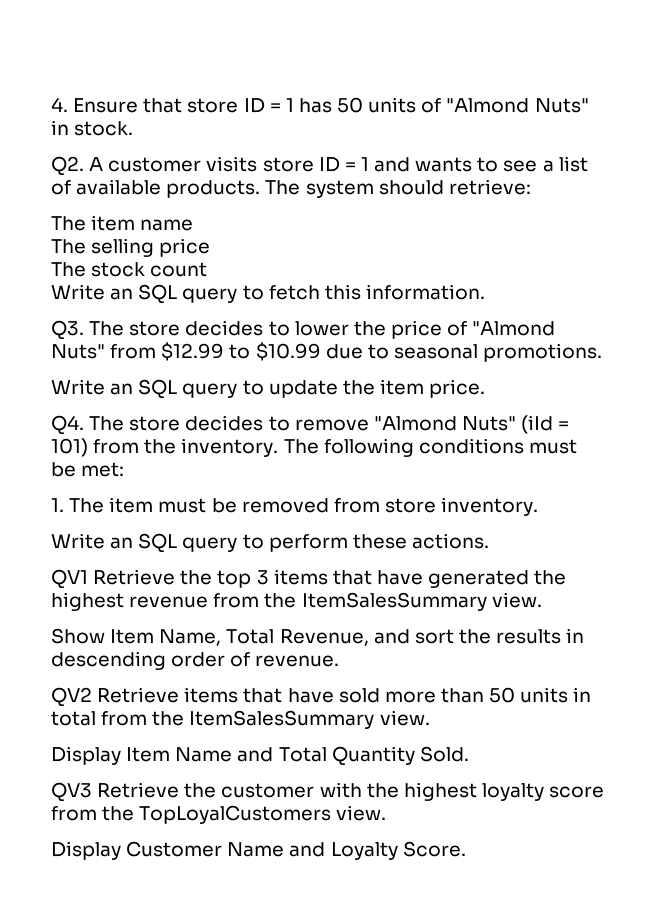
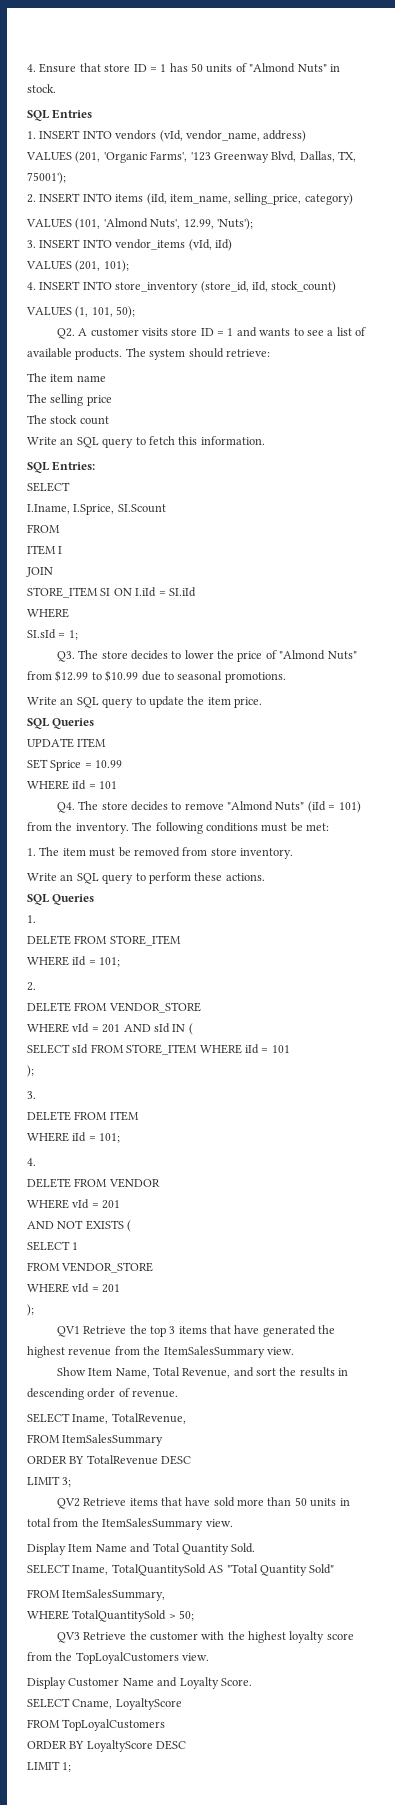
+ SQL Entries
+ 1. INSERT INTO vendors (vId, vendor_name, address)
+ VALUES (201, 'Organic Farms', '123 Greenway Blvd, Dallas, TX, 75001');
+ 2. INSERT INTO items (iId, item_name, selling_price, category)
+ VALUES (101, 'Almond Nuts', 12.99, 'Nuts');
+ 3. INSERT INTO vendor_items (vId, iId)
+ VALUES (201, 101);
+ 4. INSERT INTO store_inventory (store_id, iId, stock_count)
+ VALUES (1, 101, 50);
+ SQL Entries:
+ SELECT
+ I.Iname, I.Sprice, SI.Scount
+ FROM
+ ITEM I
+ JOIN
+ STORE_ITEM SI ON I.iId = SI.iId
+ WHERE
+ SI.sId = 1;
  Write an SQL query to update the item price.
+ SQL Queries
+ UPDATE ITEM
+ SET Sprice = 10.99
+ WHERE iId = 101
  Write an SQL query to perform these actions.
+ SQL Queries
+ 1.
+ DELETE FROM STORE_ITEM
+ WHERE iId = 101;
+ 2.
+ DELETE FROM VENDOR_STORE
+ WHERE vId = 201 AND sId IN (
+ SELECT sId FROM STORE_ITEM WHERE iId = 101
+ );
+ 3.
+ DELETE FROM ITEM
+ WHERE iId = 101;
+ 4.
+ DELETE FROM VENDOR
+ WHERE vId = 201
+ AND NOT EXISTS (
+ SELECT 1
+ FROM VENDOR_STORE
+ WHERE vId = 201
+ );
+ SELECT Iname, TotalRevenue,
+ FROM ItemSalesSummary
+ ORDER BY TotalRevenue DESC
+ LIMIT 3;
+ SELECT Iname, TotalQuantitySold AS "Total Quantity Sold"
+ FROM ItemSalesSummary,
+ WHERE TotalQuantitySold > 50;
+ SELECT Cname, LoyaltyScore
+ FROM TopLoyalCustomers
+ ORDER BY LoyaltyScore DESC
+ LIMIT 1;

